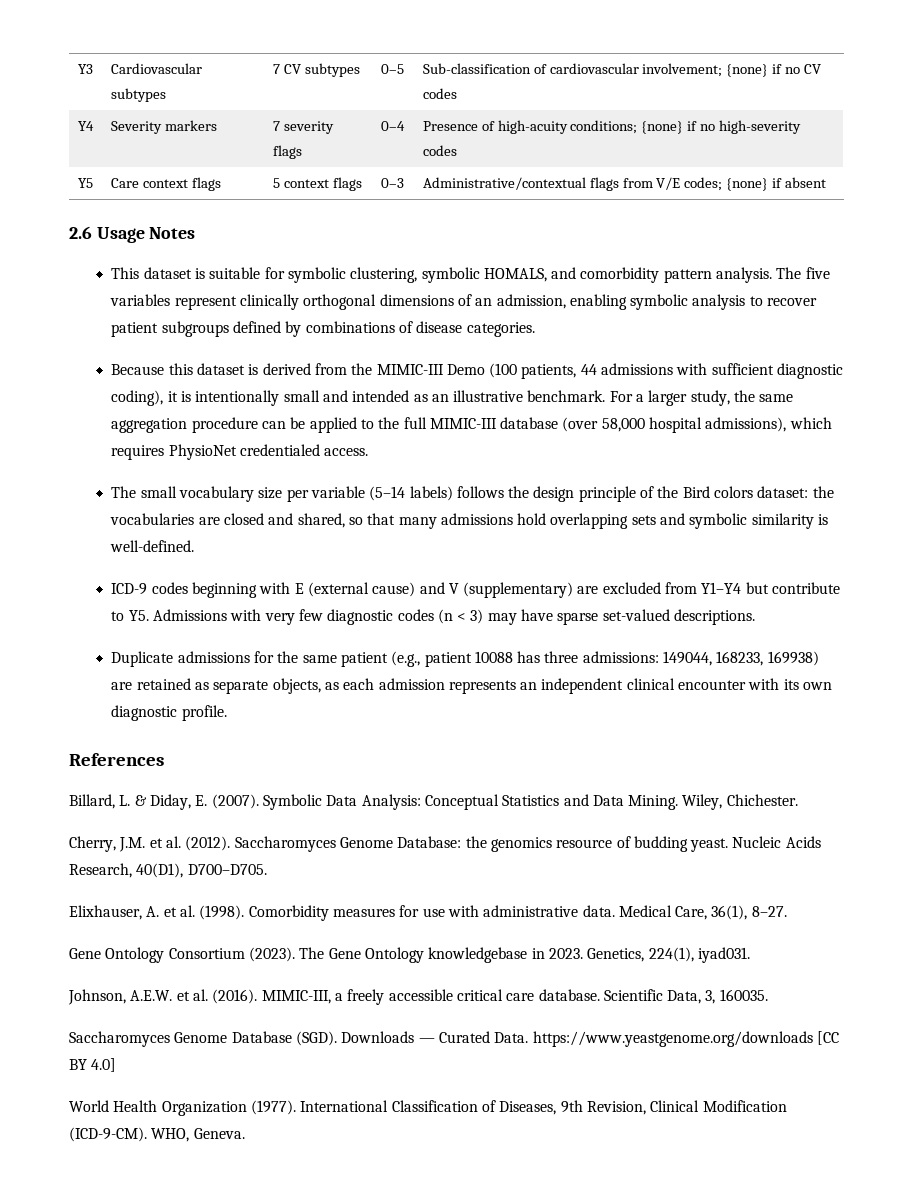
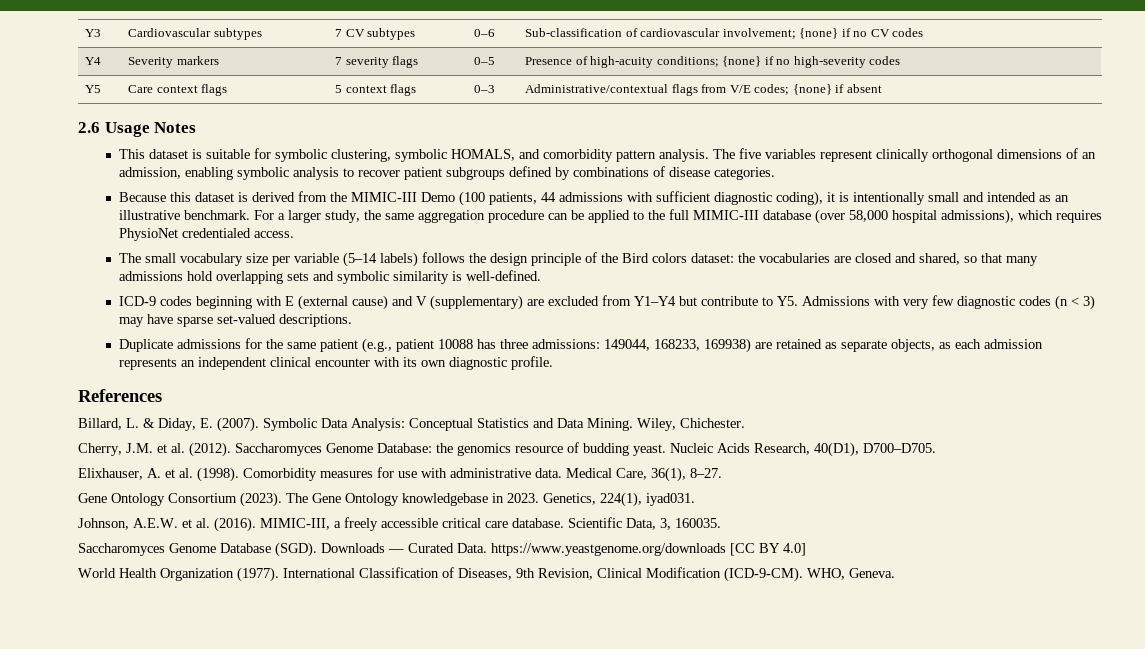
- Y3 | Cardiovascular subtypes | 7 CV subtypes | 0–5 | Sub-classification of cardiovascular involvement; {none} if no CV codes
+ Y3 | Cardiovascular subtypes | 7 CV subtypes | 0–6 | Sub-classification of cardiovascular involvement; {none} if no CV codes
- Y4 | Severity markers | 7 severity flags | 0–4 | Presence of high-acuity conditions; {none} if no high-severity codes
+ Y4 | Severity markers | 7 severity flags | 0–5 | Presence of high-acuity conditions; {none} if no high-severity codes

